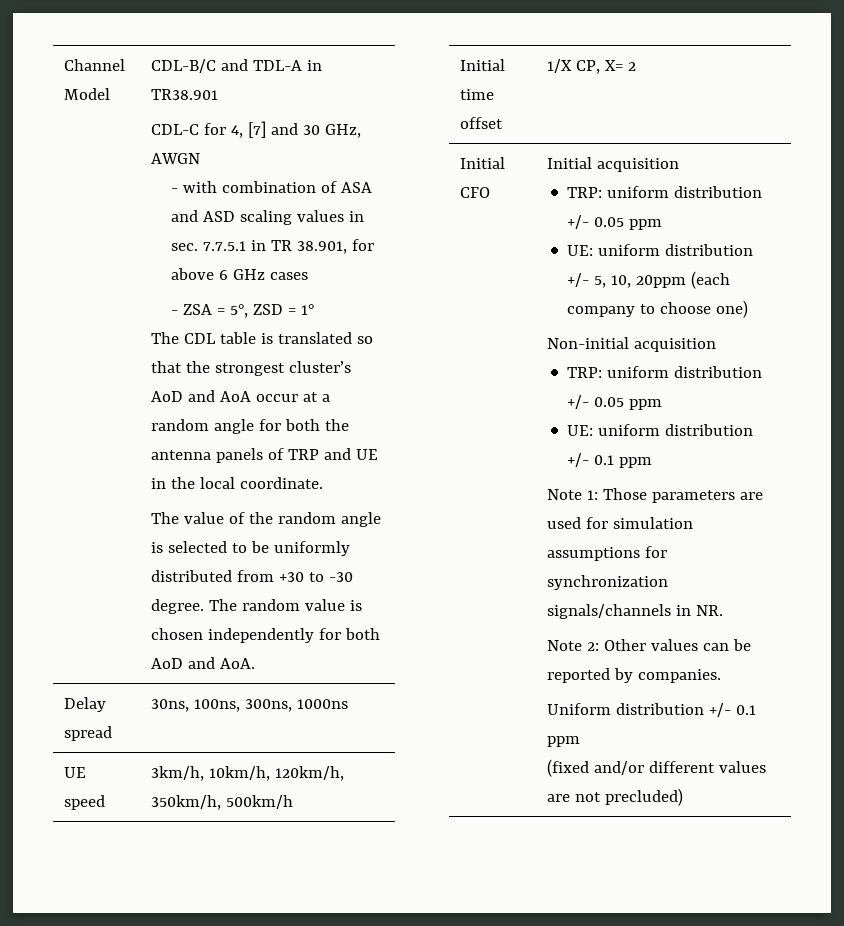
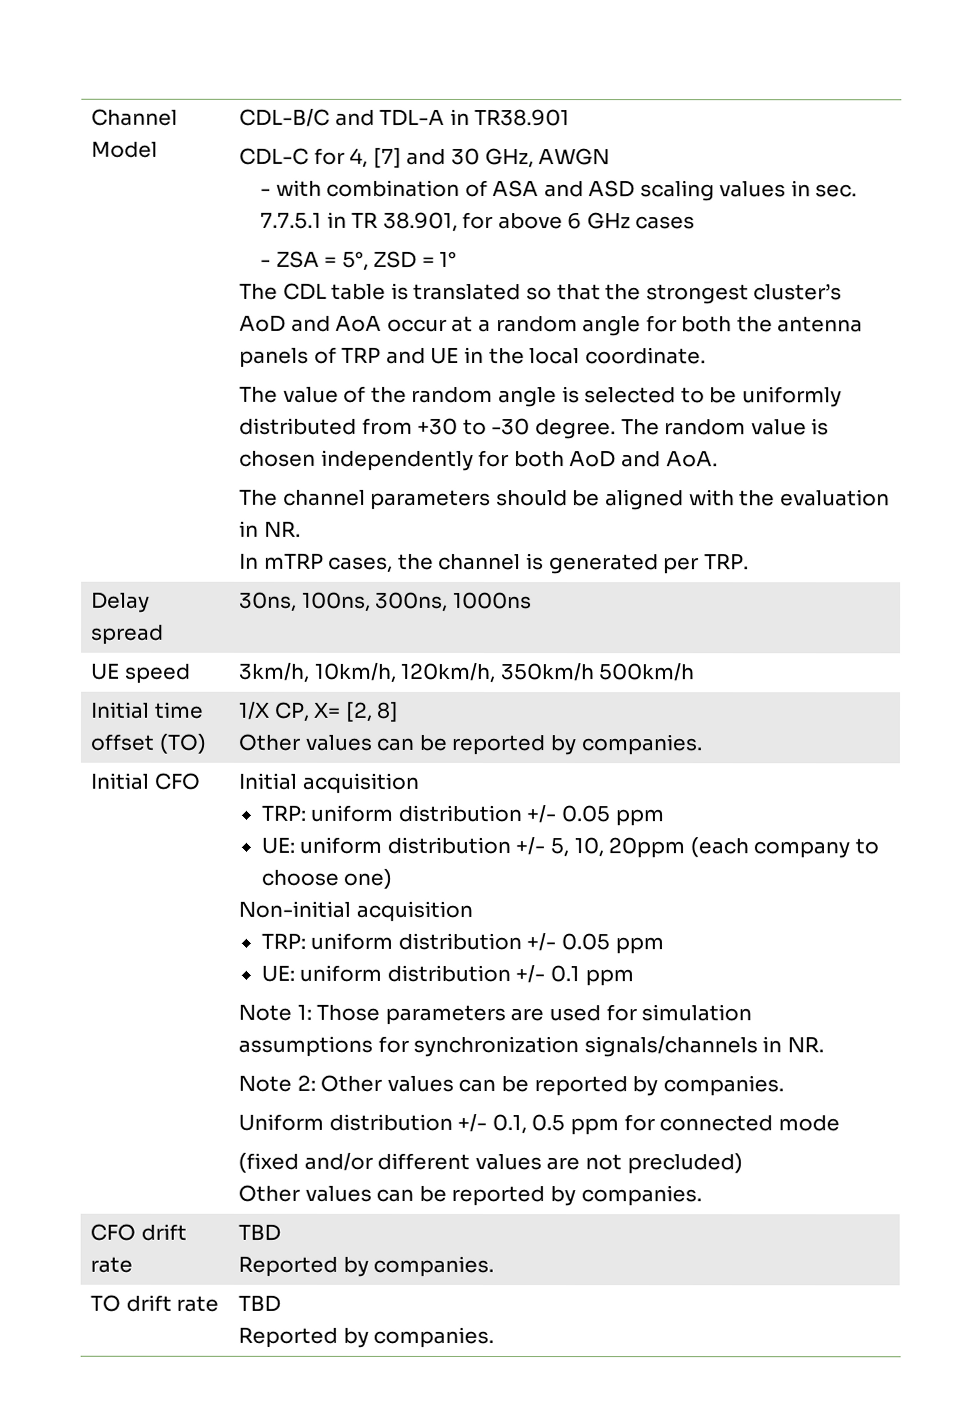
+ The channel parameters should be aligned with the evaluation in NR.
+ In mTRP cases, the channel is generated per TRP.
- UE speed | 3km/h, 10km/h, 120km/h, 350km/h, 500km/h
+ UE speed | 3km/h, 10km/h, 120km/h, 350km/h 500km/h
- Initial time offset | 1/X CP, X= 2
+ Initial time offset (TO) | 1/X CP, X= [2, 8]
+ Other values can be reported by companies.
- Uniform distribution +/- 0.1 ppm
+ Uniform distribution +/- 0.1, 0.5 ppm for connected mode
  (fixed and/or different values are not precluded)
+ Other values can be reported by companies.
+ CFO drift rate | TBD
+ Reported by companies.
+ TO drift rate | TBD
+ Reported by companies.

